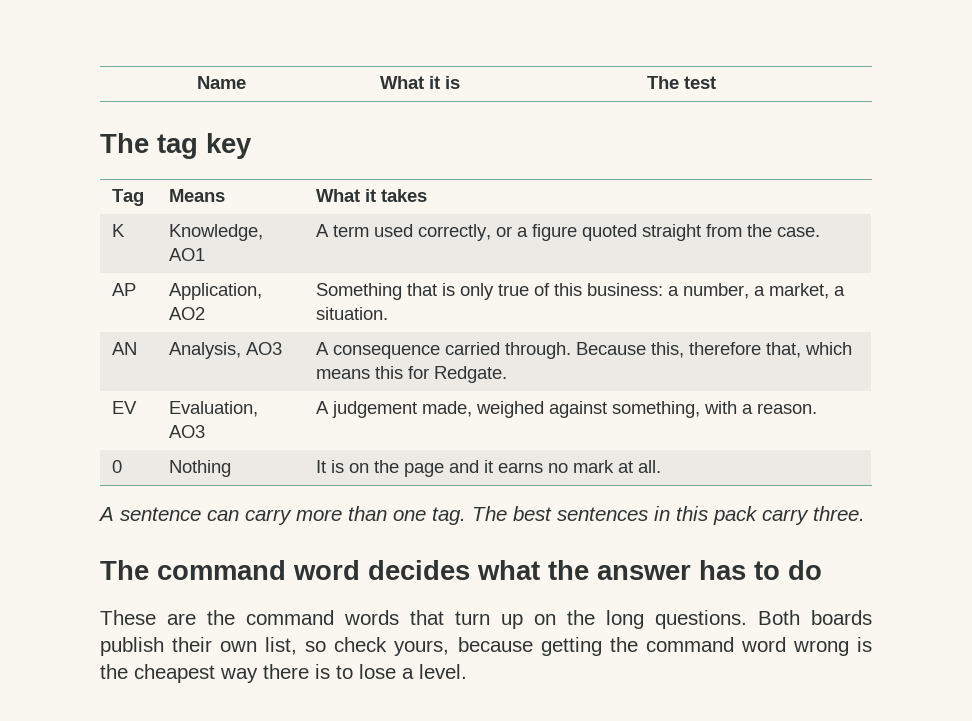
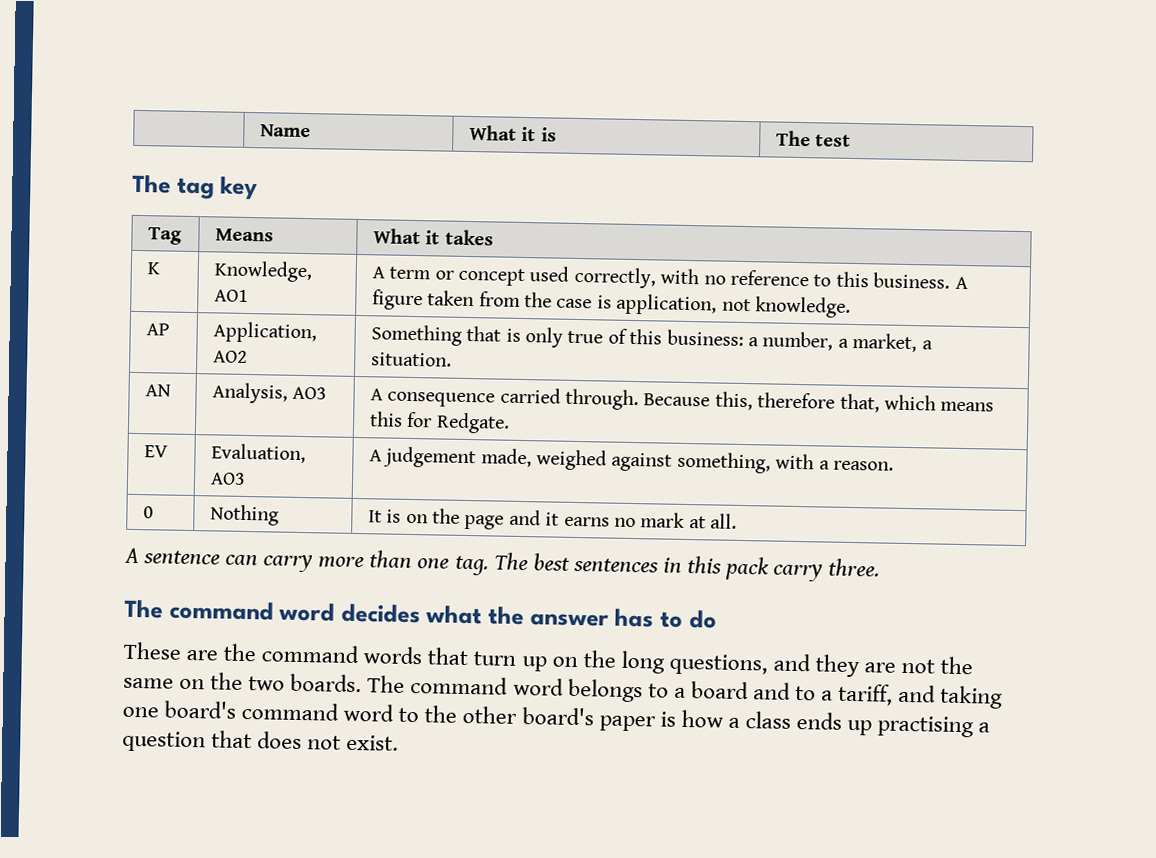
- K | Knowledge, AO1 | A term used correctly, or a figure quoted straight from the case.
+ K | Knowledge, AO1 | A term or concept used correctly, with no reference to this business. A figure taken from the case is application, not knowledge.
- These are the command words that turn up on the long questions. Both boards publish their own list, so check yours, because getting the command word wrong is the cheapest way there is to lose a level.
+ These are the command words that turn up on the long questions, and they are not the same on the two boards. The command word belongs to a board and to a tariff, and taking one board's command word to the other board's paper is how a class ends up practising a question that does not exist.

